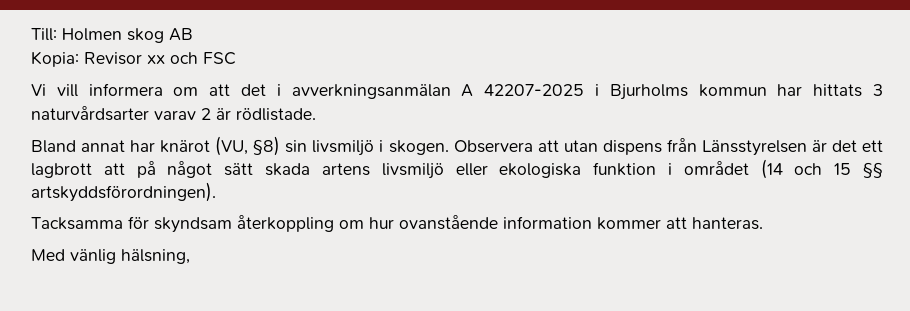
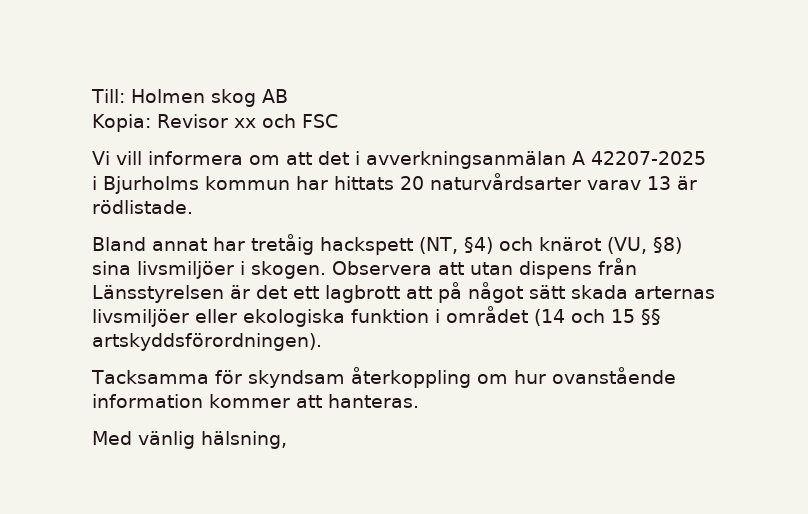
- Vi vill informera om att det i avverkningsanmälan A 42207-2025 i Bjurholms kommun har hittats 3 naturvårdsarter varav 2 är rödlistade.
+ Vi vill informera om att det i avverkningsanmälan A 42207-2025 i Bjurholms kommun har hittats 20 naturvårdsarter varav 13 är rödlistade.
- Bland annat har knärot (VU, §8) sin livsmiljö i skogen.
+ Bland annat har tretåig hackspett (NT, §4) och knärot (VU, §8) sina livsmiljöer i skogen.
- Observera att utan dispens från Länsstyrelsen är det ett lagbrott att på något sätt skada artens livsmiljö eller ekologiska funktion i området (14 och 15 §§ artskyddsförordningen).
+ Observera att utan dispens från Länsstyrelsen är det ett lagbrott att på något sätt skada arternas livsmiljöer eller ekologiska funktion i området (14 och 15 §§ artskyddsförordningen).

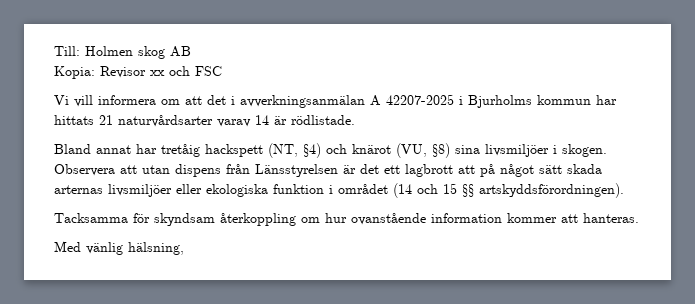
- Vi vill informera om att det i avverkningsanmälan A 42207-2025 i Bjurholms kommun har hittats 20 naturvårdsarter varav 13 är rödlistade.
+ Vi vill informera om att det i avverkningsanmälan A 42207-2025 i Bjurholms kommun har hittats 21 naturvårdsarter varav 14 är rödlistade.

